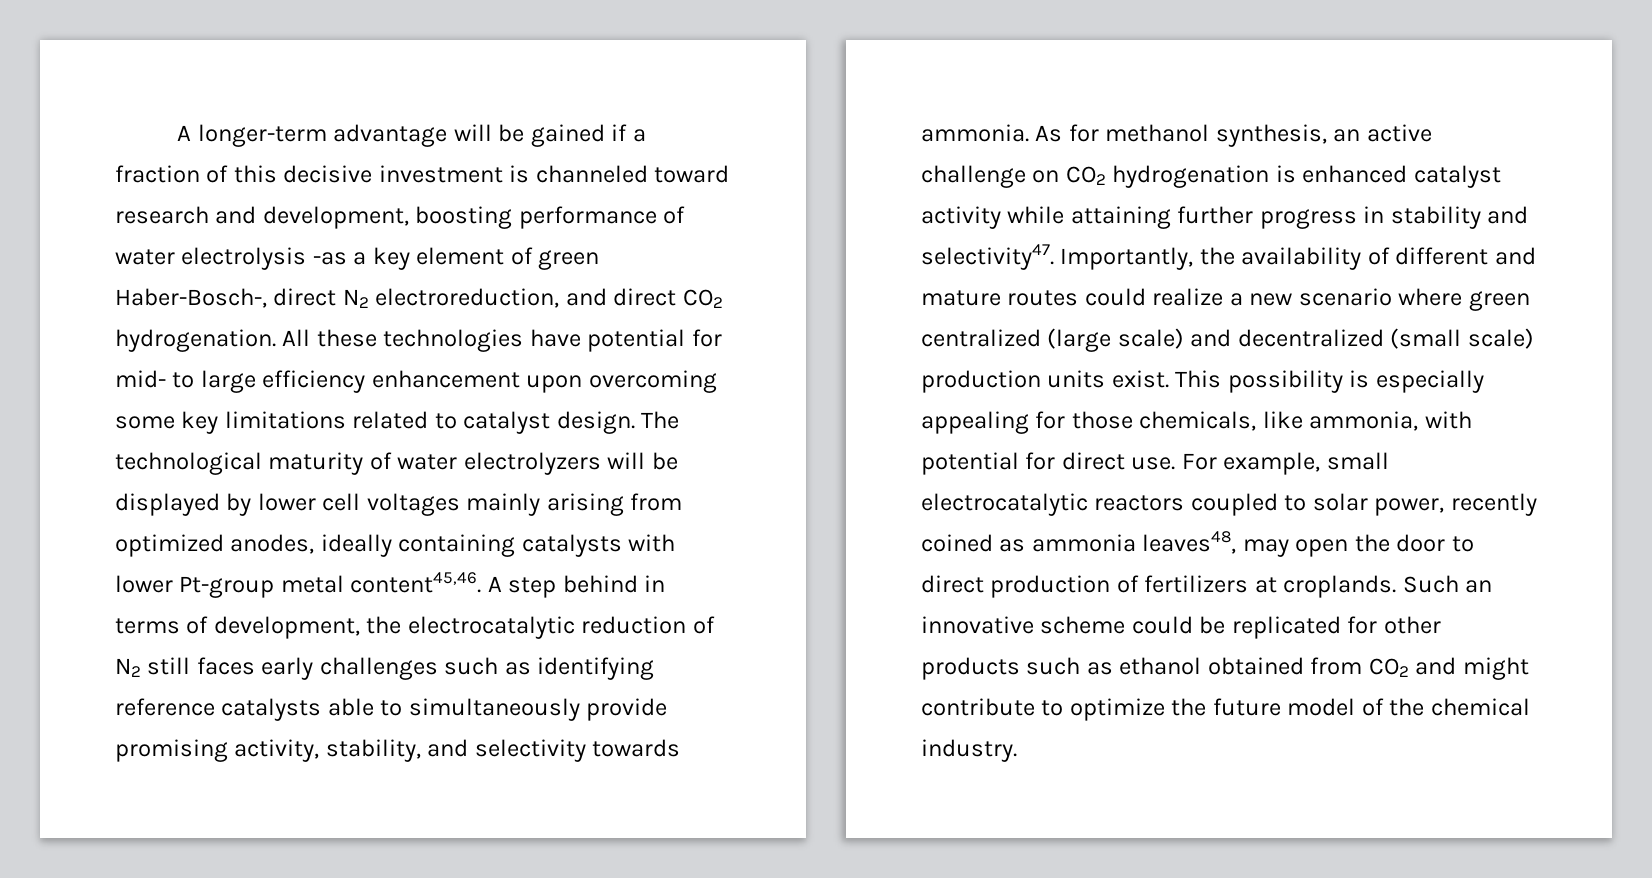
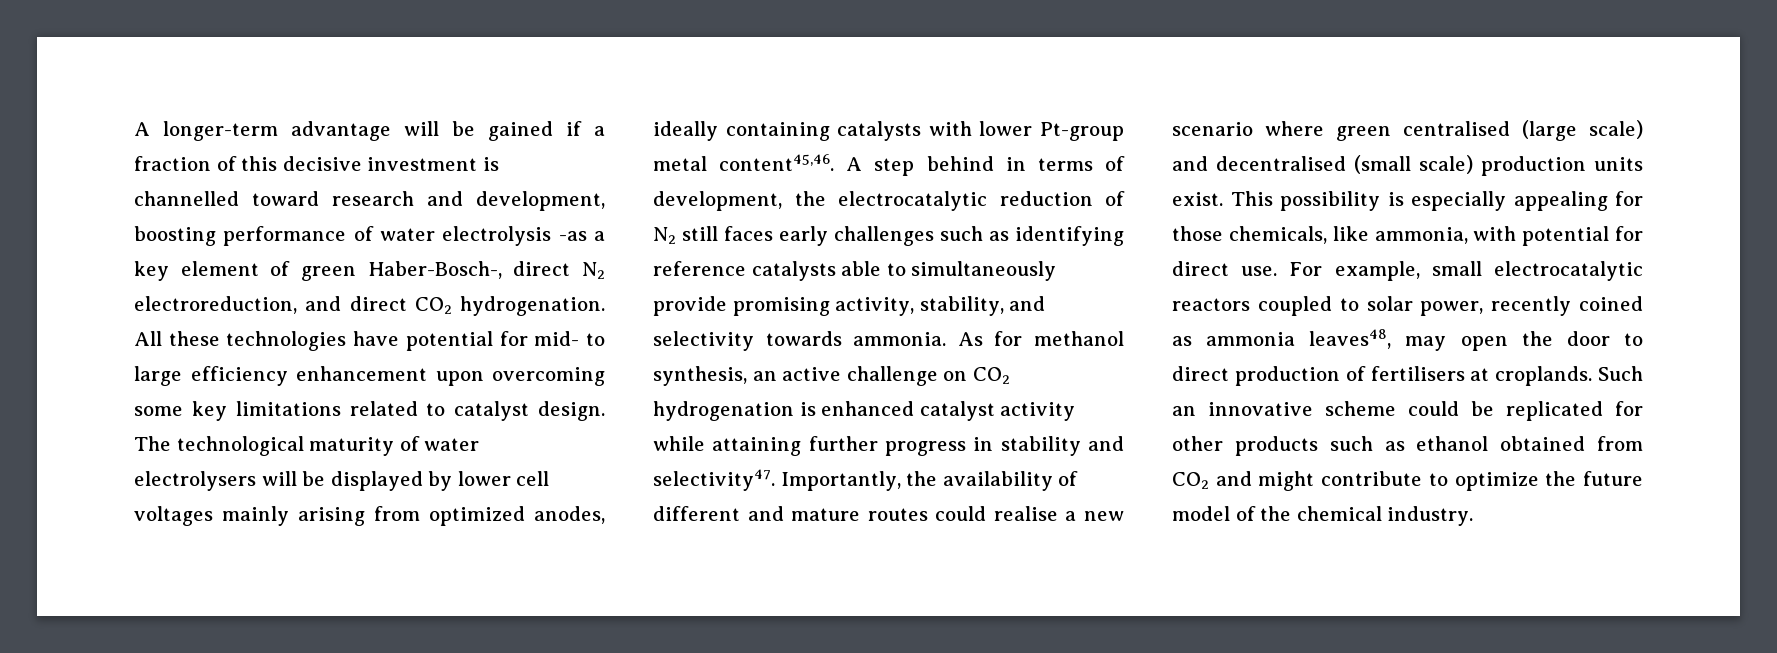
- A longer-term advantage will be gained if a fraction of this decisive investment is channeled toward research and development, boosting performance of water electrolysis -as a key element of green Haber-Bosch-, direct N2 electroreduction, and direct CO2 hydrogenation.
+ A longer-term advantage will be gained if a fraction of this decisive investment is channelled toward research and development, boosting performance of water electrolysis -as a key element of green Haber-Bosch-, direct N2 electroreduction, and direct CO2 hydrogenation.
- The technological maturity of water electrolyzers will be displayed by lower cell voltages mainly arising from optimized anodes, ideally containing catalysts with lower Pt-group metal content45,46.
+ The technological maturity of water electrolysers will be displayed by lower cell voltages mainly arising from optimized anodes, ideally containing catalysts with lower Pt-group metal content45,46.
- Importantly, the availability of different and mature routes could realize a new scenario where green centralized (large scale) and decentralized (small scale) production units exist.
+ Importantly, the availability of different and mature routes could realise a new scenario where green centralised (large scale) and decentralised (small scale) production units exist.
- For example, small electrocatalytic reactors coupled to solar power, recently coined as ammonia leaves48, may open the door to direct production of fertilizers at croplands.
+ For example, small electrocatalytic reactors coupled to solar power, recently coined as ammonia leaves48, may open the door to direct production of fertilisers at croplands.

